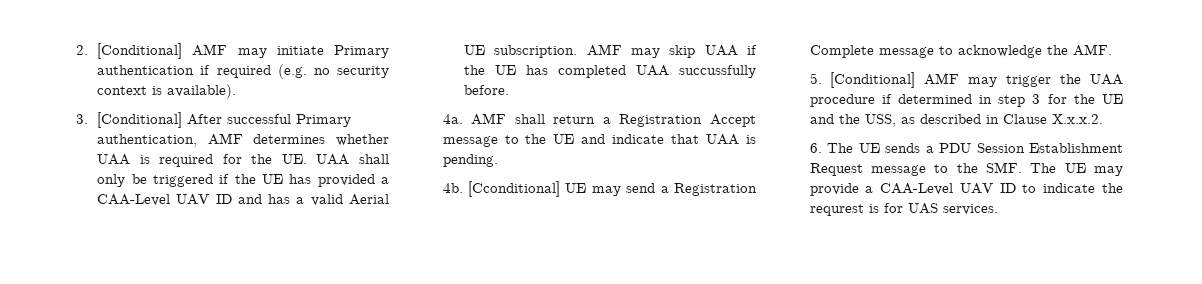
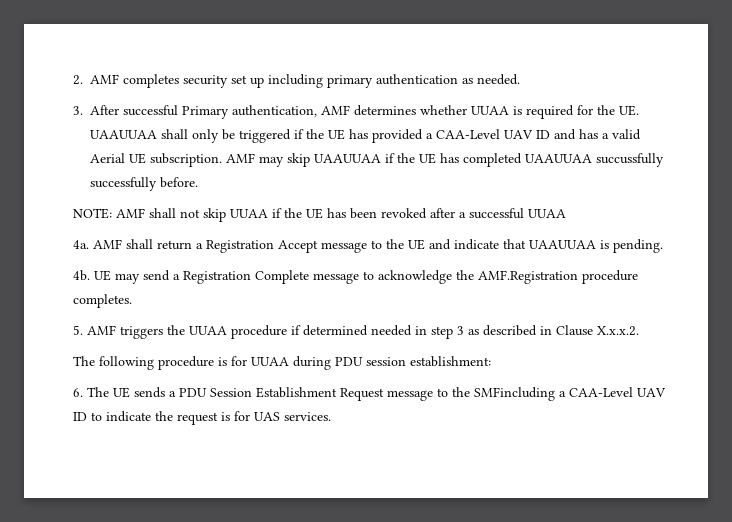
- 2. [Conditional] AMF may initiate Primary authentication if required (e.g. no security context is available).
+ 2. AMF completes security set up including primary authentication as needed.
- 3. [Conditional] After successful Primary authentication, AMF determines whether UAA is required for the UE. UAA shall only be triggered if the UE has provided a CAA-Level UAV ID and has a valid Aerial UE subscription.
+ 3. After successful Primary authentication, AMF determines whether UUAA is required for the UE. UAAUUAA shall only be triggered if the UE has provided a CAA-Level UAV ID and has a valid Aerial UE subscription.
- AMF may skip UAA if the UE has completed UAA succussfully before.
+ AMF may skip UAAUUAA if the UE has completed UAAUUAA succussfully successfully before.
+ NOTE: AMF shall not skip UUAA if the UE has been revoked after a successful UUAA
- AMF shall return a Registration Accept message to the UE and indicate that UAA is pending.
+ AMF shall return a Registration Accept message to the UE and indicate that UAAUUAA is pending.
- [Cconditional] UE may send a Registration Complete message to acknowledge the AMF.
- 5. [Conditional] AMF may trigger the UAA procedure if determined in step 3 for the UE and the USS, as described in Clause X.x.x.2.
+ UE may send a Registration Complete message to acknowledge the AMF.Registration procedure completes.
+ 5. AMF triggers the UUAA procedure if determined needed in step 3 as described in Clause X.x.x.2.
+ The following procedure is for UUAA during PDU session establishment:
- 6. The UE sends a PDU Session Establishment Request message to the SMF. The UE may provide a CAA-Level UAV ID to indicate the requrest is for UAS services.
+ 6. The UE sends a PDU Session Establishment Request message to the SMFincluding a CAA-Level UAV ID to indicate the request is for UAS services.

